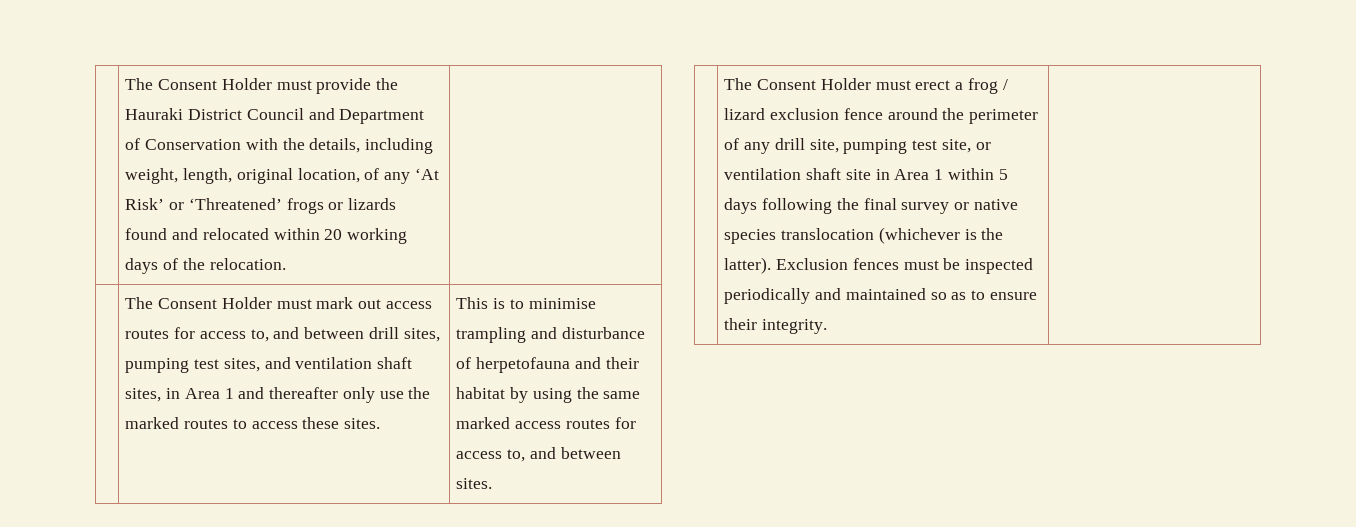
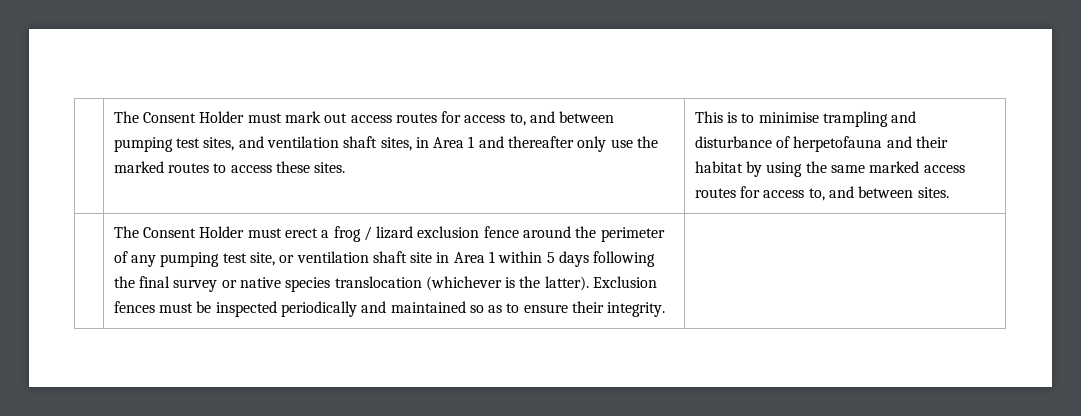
- The Consent Holder must provide the Hauraki District Council and Department of Conservation with the details, including weight, length, original location, of any ‘At Risk’ or ‘Threatened’ frogs or lizards found and relocated within 20 working days of the relocation.
- The Consent Holder must mark out access routes for access to, and between drill sites, pumping test sites, and ventilation shaft sites, in Area 1 and thereafter only use the marked routes to access these sites.
+ The Consent Holder must mark out access routes for access to, and between pumping test sites, and ventilation shaft sites, in Area 1 and thereafter only use the marked routes to access these sites.
- The Consent Holder must erect a frog / lizard exclusion fence around the perimeter of any drill site, pumping test site, or ventilation shaft site in Area 1 within 5 days following the final survey or native species translocation (whichever is the latter).
+ The Consent Holder must erect a frog / lizard exclusion fence around the perimeter of any pumping test site, or ventilation shaft site in Area 1 within 5 days following the final survey or native species translocation (whichever is the latter).

